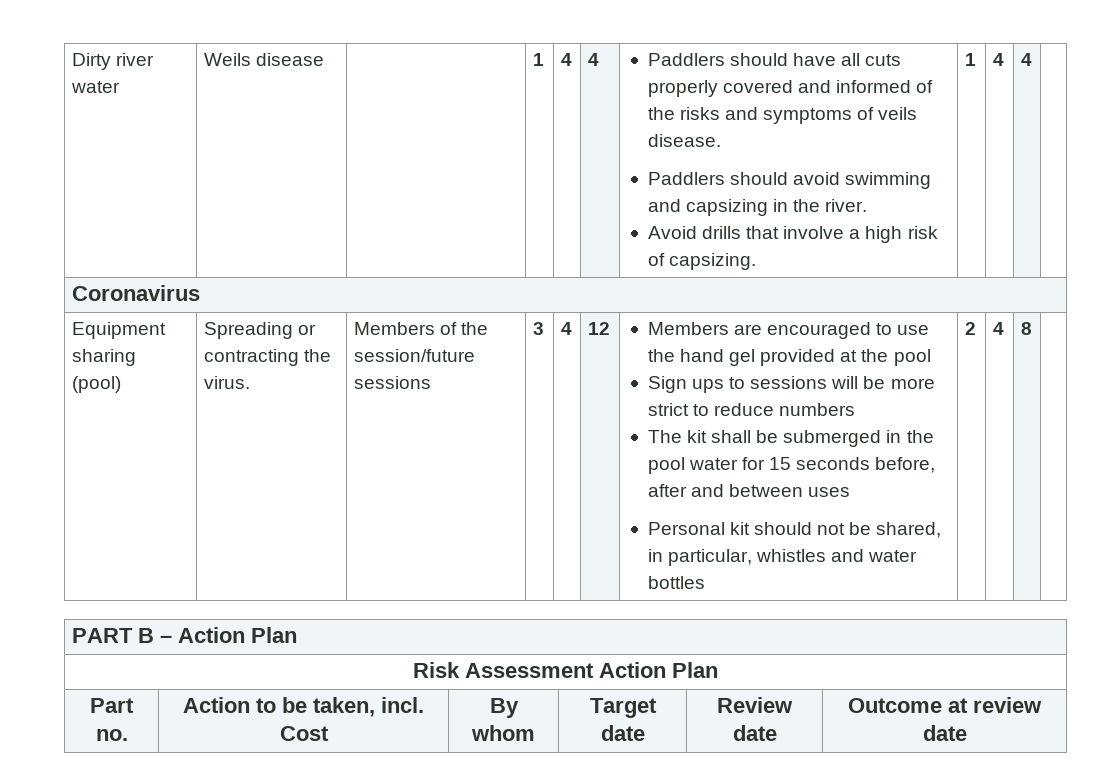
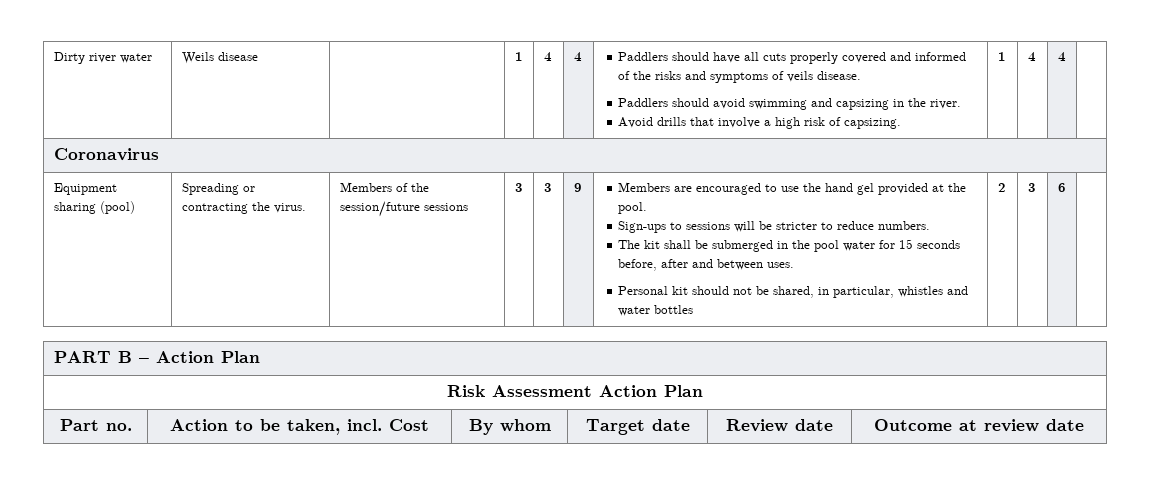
- 4 | 12
+ 3 | 9
- Members are encouraged to use the hand gel provided at the pool
- Sign ups to sessions will be more strict to reduce numbers
+ Members are encouraged to use the hand gel provided at the pool.
+ Sign-ups to sessions will be stricter to reduce numbers.
- The kit shall be submerged in the pool water for 15 seconds before, after and between uses
+ The kit shall be submerged in the pool water for 15 seconds before, after and between uses.
- 4 | 8
+ 3 | 6

